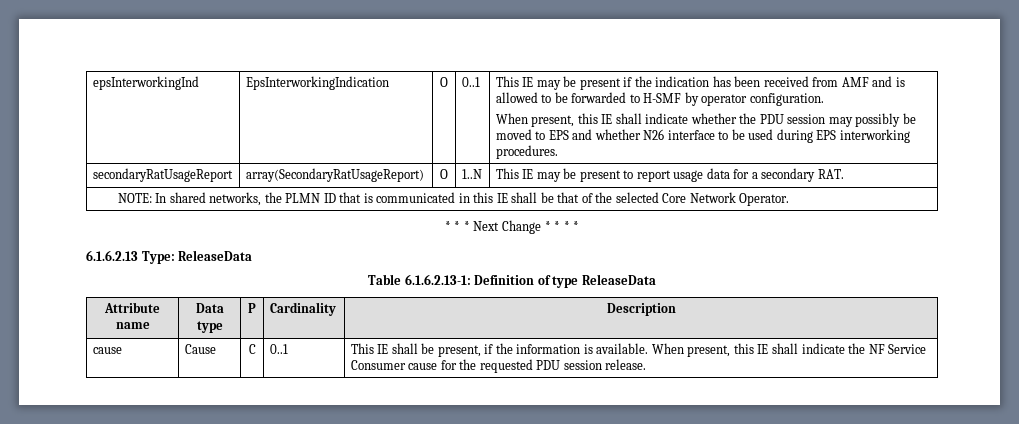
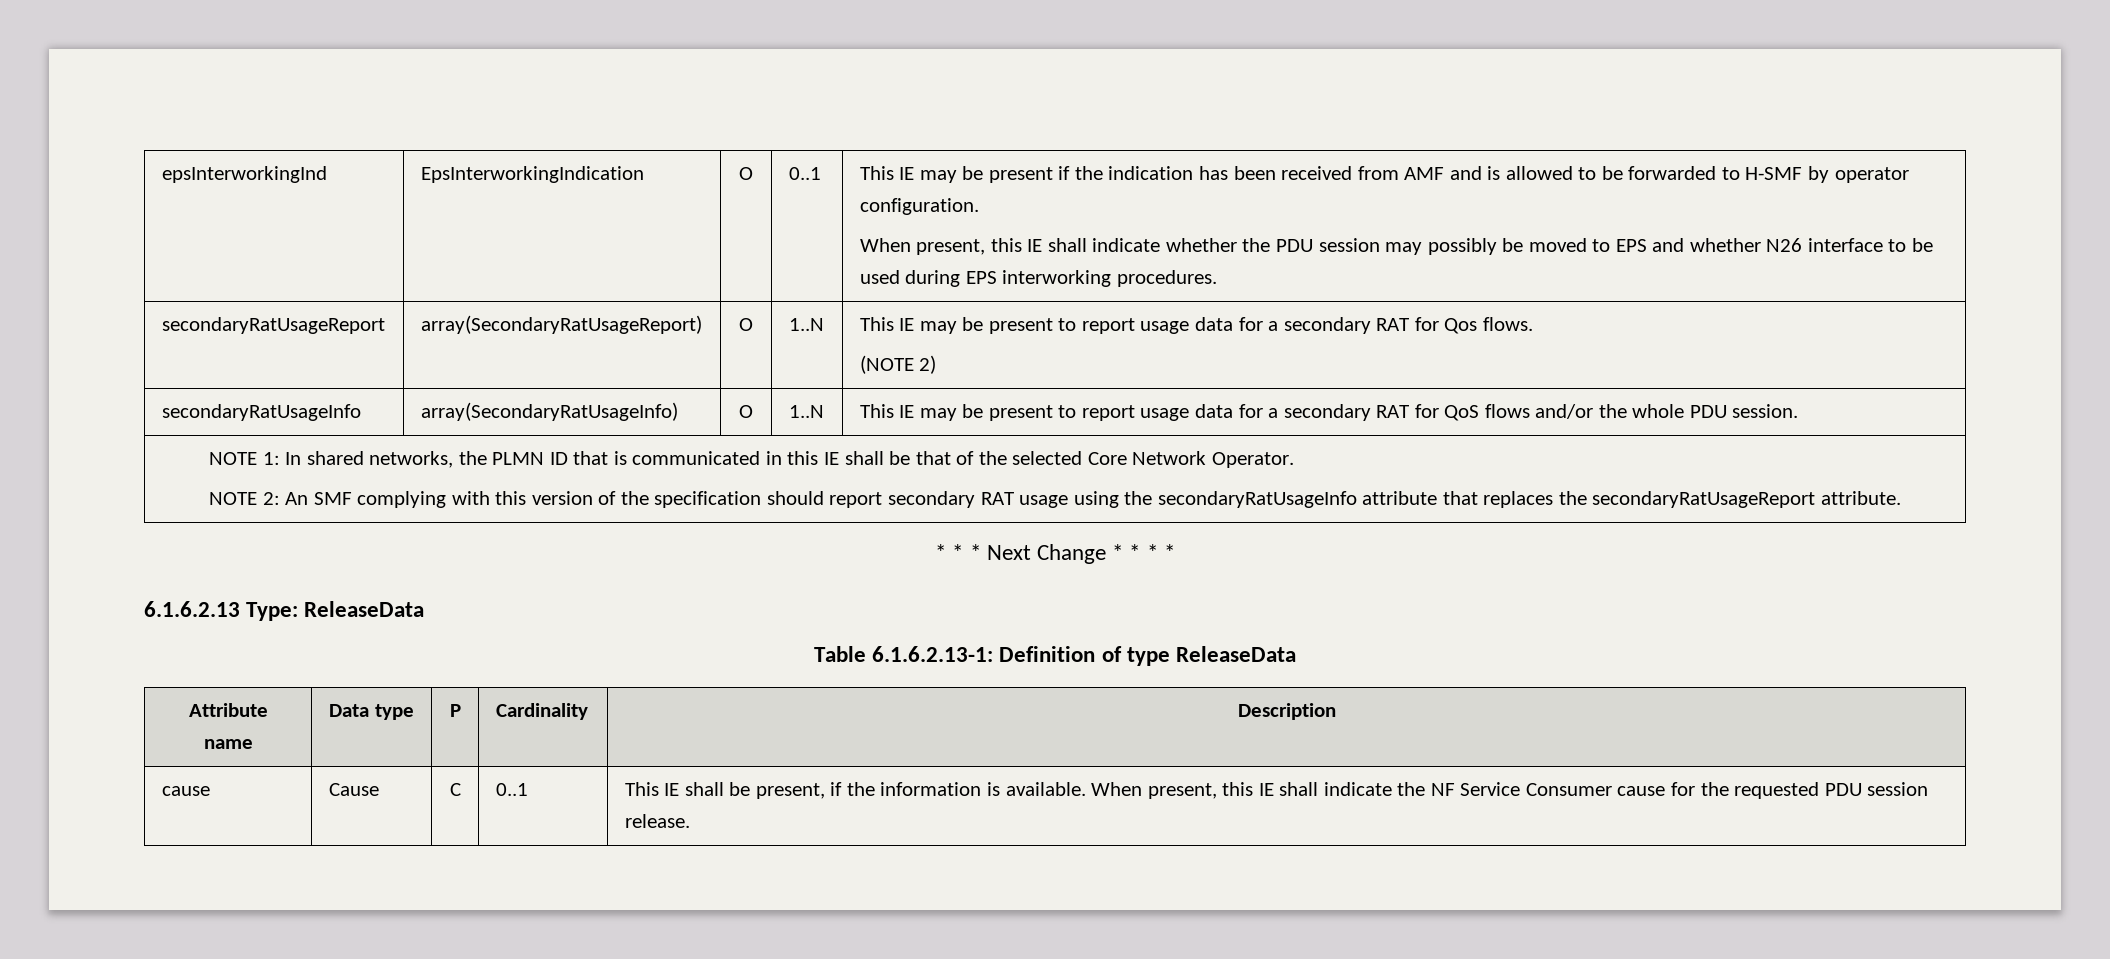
- secondaryRatUsageReport | array(SecondaryRatUsageReport) | O | 1..N | This IE may be present to report usage data for a secondary RAT.
- NOTE: In shared networks, the PLMN ID that is communicated in this IE shall be that of the selected Core Network Operator.
+ secondaryRatUsageReport | array(SecondaryRatUsageReport) | O | 1..N | This IE may be present to report usage data for a secondary RAT for Qos flows.
+ (NOTE 2)
+ secondaryRatUsageInfo | array(SecondaryRatUsageInfo) | O | 1..N | This IE may be present to report usage data for a secondary RAT for QoS flows and/or the whole PDU session.
+ NOTE 1: In shared networks, the PLMN ID that is communicated in this IE shall be that of the selected Core Network Operator.
+ NOTE 2: An SMF complying with this version of the specification should report secondary RAT usage using the secondaryRatUsageInfo attribute that replaces the secondaryRatUsageReport attribute.

